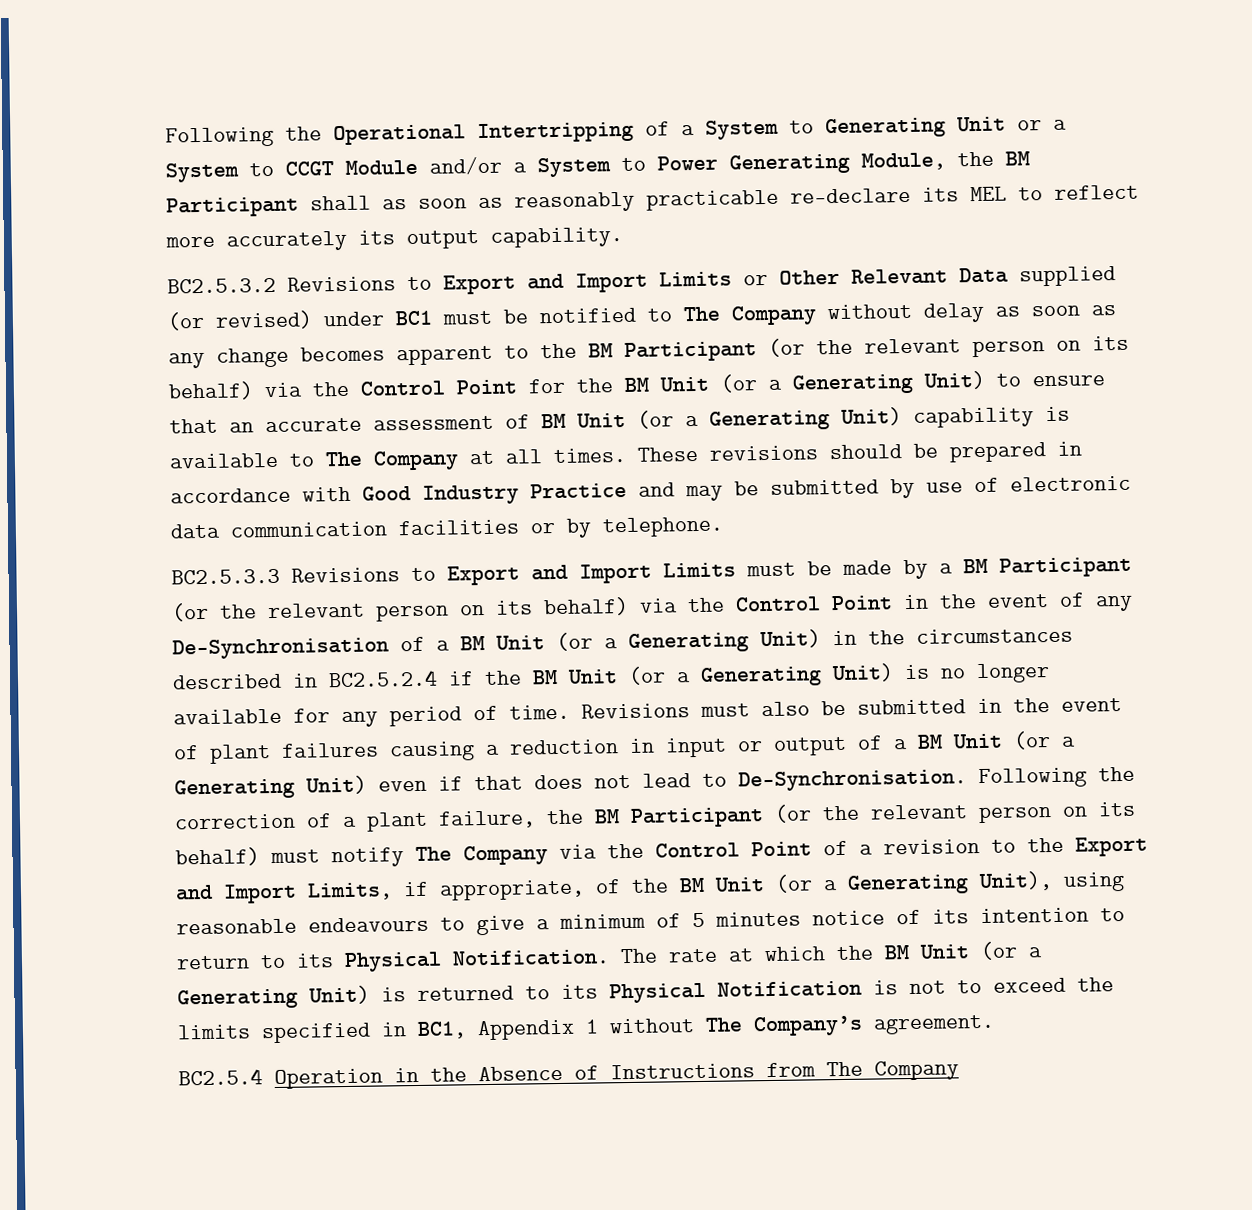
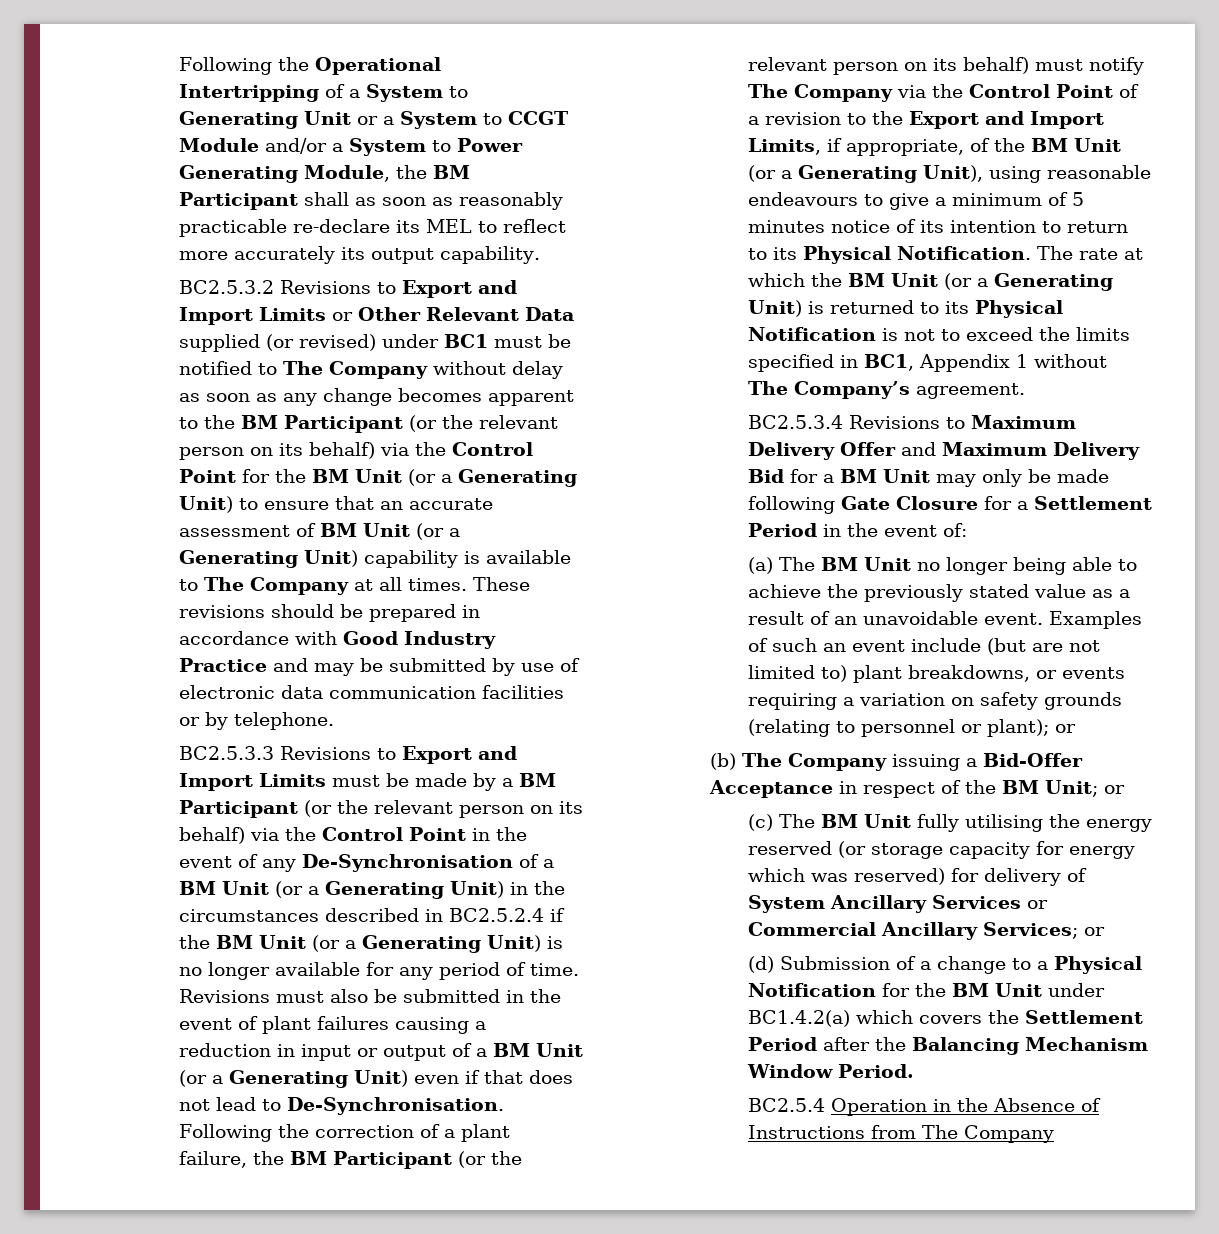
+ BC2.5.3.4 Revisions to Maximum Delivery Offer and Maximum Delivery Bid for a BM Unit may only be made following Gate Closure for a Settlement Period in the event of:
+ (a) The BM Unit no longer being able to achieve the previously stated value as a result of an unavoidable event. Examples of such an event include (but are not limited to) plant breakdowns, or events requiring a variation on safety grounds (relating to personnel or plant); or
+ (b) The Company issuing a Bid-Offer Acceptance in respect of the BM Unit; or
+ (c) The BM Unit fully utilising the energy reserved (or storage capacity for energy which was reserved) for delivery of System Ancillary Services or Commercial Ancillary Services; or
+ (d) Submission of a change to a Physical Notification for the BM Unit under BC1.4.2(a) which covers the Settlement Period after the Balancing Mechanism Window Period.

